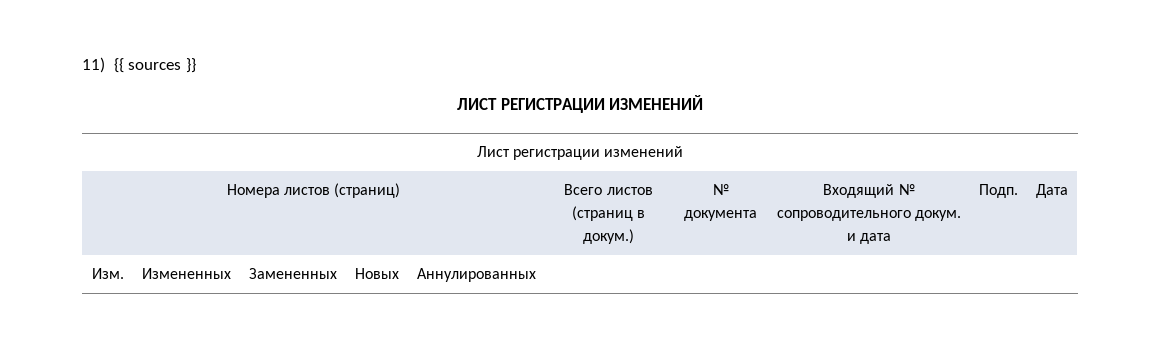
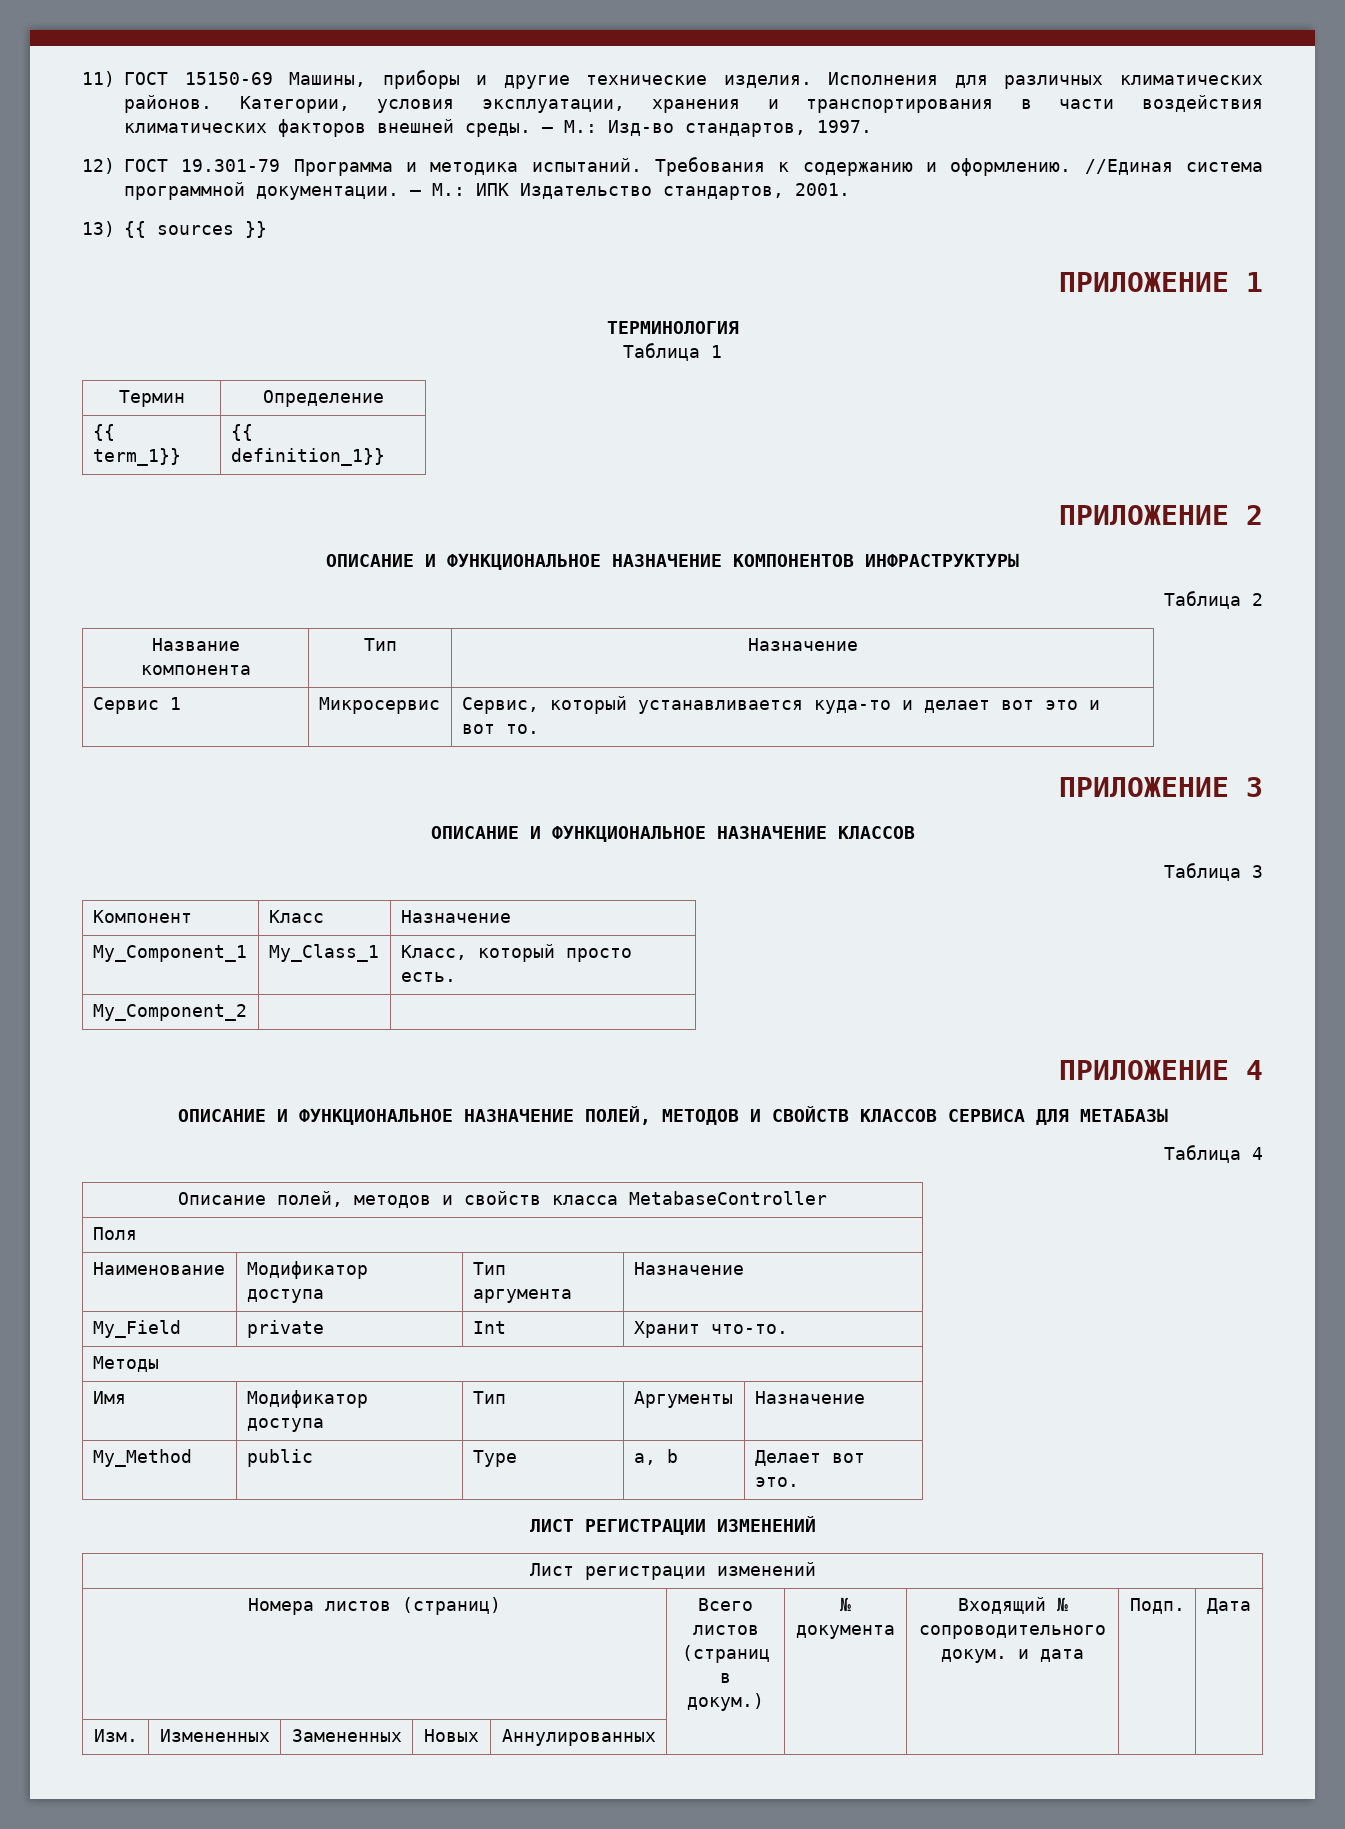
- 11) {{ sources }}
+ 11) ГОСТ 15150-69 Машины, приборы и другие технические изделия. Исполнения для различных климатических районов. Категории, условия эксплуатации, хранения и транспортирования в части воздействия климатических факторов внешней среды. – М.: Изд-во стандартов, 1997.
+ 12) ГОСТ 19.301-79 Программа и методика испытаний. Требования к содержанию и оформлению. //Единая система программной документации. – М.: ИПК Издательство стандартов, 2001.
+ 13) {{ sources }}
+ ПРИЛОЖЕНИЕ 1
+ ТЕРМИНОЛОГИЯ
+ Таблица 1
+ Термин | Определение
+ {{ term_1}} | {{ definition_1}}
+ ПРИЛОЖЕНИЕ 2
+ ОПИСАНИЕ И ФУНКЦИОНАЛЬНОЕ НАЗНАЧЕНИЕ КОМПОНЕНТОВ ИНФРАСТРУКТУРЫ
+ Таблица 2
+ Название компонента | Тип | Назначение
+ Сервис 1 | Микросервис | Сервис, который устанавливается куда-то и делает вот это и вот то.
+ ПРИЛОЖЕНИЕ 3
+ ОПИСАНИЕ И ФУНКЦИОНАЛЬНОЕ НАЗНАЧЕНИЕ КЛАССОВ
+ Таблица 3
+ Компонент | Класс | Назначение
+ My_Component_1 | My_Class_1 | Класс, который просто есть.
+ My_Component_2 | |
+ ПРИЛОЖЕНИЕ 4
+ ОПИСАНИЕ И ФУНКЦИОНАЛЬНОЕ НАЗНАЧЕНИЕ ПОЛЕЙ, МЕТОДОВ И СВОЙСТВ КЛАССОВ СЕРВИСА ДЛЯ МЕТАБАЗЫ
+ Таблица 4
+ Описание полей, методов и свойств класса MetabaseController
+ Поля
+ Наименование | Модификатор доступа | Тип аргумента | Назначение
+ My_Field | private | Int | Хранит что-то.
+ Методы
+ Имя | Модификатор доступа | Тип | Аргументы | Назначение
+ My_Method | public | Type | а, b | Делает вот это.

